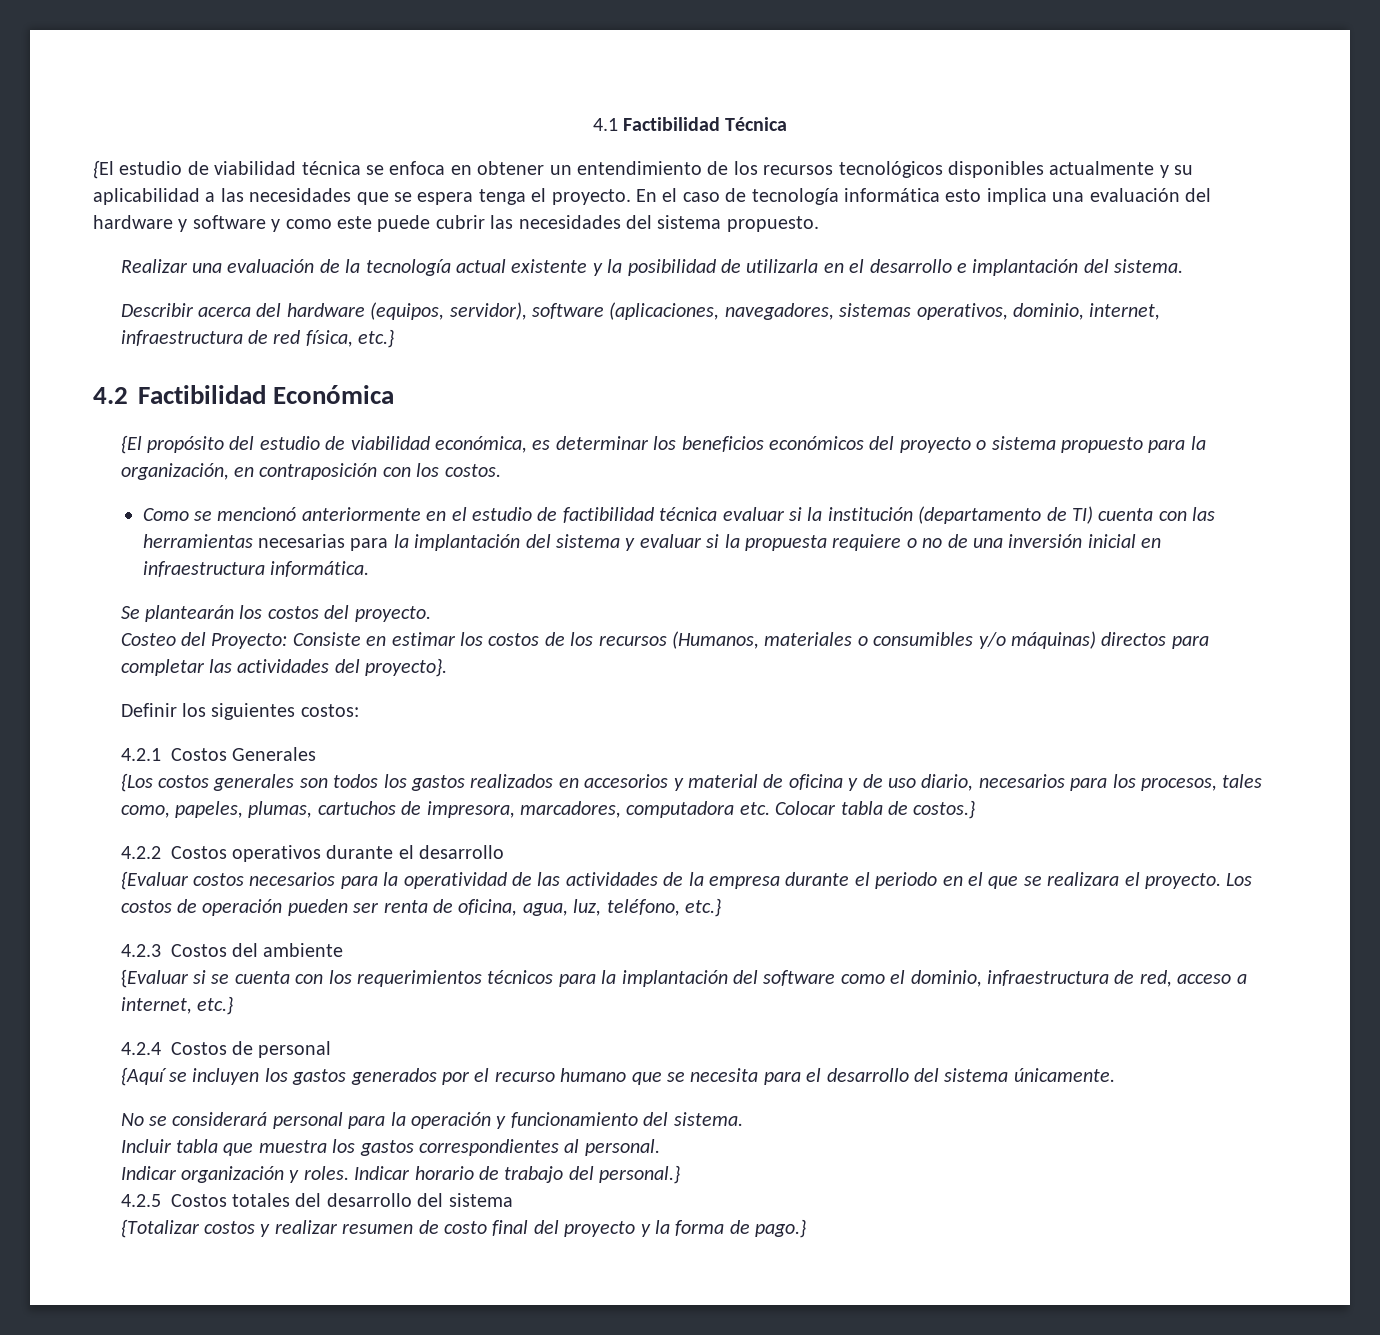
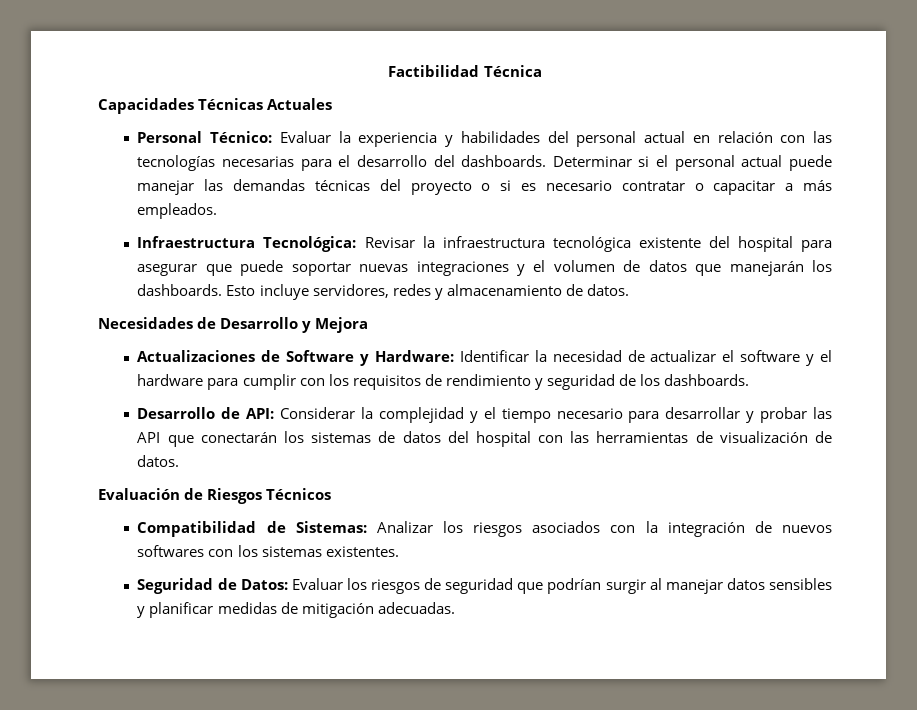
- 4.1 Factibilidad Técnica
+ Factibilidad Técnica
- {El estudio de viabilidad técnica se enfoca en obtener un entendimiento de los recursos tecnológicos disponibles actualmente y su aplicabilidad a las necesidades que se espera tenga el proyecto. En el caso de tecnología informática esto implica una evaluación del hardware y software y como este puede cubrir las necesidades del sistema propuesto.
- Realizar una evaluación de la tecnología actual existente y la posibilidad de utilizarla en el desarrollo e implantación del sistema.
- Describir acerca del hardware (equipos, servidor), software (aplicaciones, navegadores, sistemas operativos, dominio, internet, infraestructura de red física, etc.}
- 4.2 Factibilidad Económica
- {El propósito del estudio de viabilidad económica, es determinar los beneficios económicos del proyecto o sistema propuesto para la organización, en contraposición con los costos.
- Como se mencionó anteriormente en el estudio de factibilidad técnica evaluar si la institución (departamento de TI) cuenta con las herramientas necesarias para la implantación del sistema y evaluar si la propuesta requiere o no de una inversión inicial en infraestructura informática.
- Se plantearán los costos del proyecto.
- Costeo del Proyecto: Consiste en estimar los costos de los recursos (Humanos, materiales o consumibles y/o máquinas) directos para completar las actividades del proyecto}.
- Definir los siguientes costos:
- 4.2.1 Costos Generales
- {Los costos generales son todos los gastos realizados en accesorios y material de oficina y de uso diario, necesarios para los procesos, tales como, papeles, plumas, cartuchos de impresora, marcadores, computadora etc. Colocar tabla de costos.}
- 4.2.2 Costos operativos durante el desarrollo
- {Evaluar costos necesarios para la operatividad de las actividades de la empresa durante el periodo en el que se realizara el proyecto. Los costos de operación pueden ser renta de oficina, agua, luz, teléfono, etc.}
- 4.2.3 Costos del ambiente
- {Evaluar si se cuenta con los requerimientos técnicos para la implantación del software como el dominio, infraestructura de red, acceso a internet, etc.}
- 4.2.4 Costos de personal
- {Aquí se incluyen los gastos generados por el recurso humano que se necesita para el desarrollo del sistema únicamente.
- No se considerará personal para la operación y funcionamiento del sistema.
- Incluir tabla que muestra los gastos correspondientes al personal.
- Indicar organización y roles. Indicar horario de trabajo del personal.}
- 4.2.5 Costos totales del desarrollo del sistema
- {Totalizar costos y realizar resumen de costo final del proyecto y la forma de pago.}
+ Capacidades Técnicas Actuales
+ Personal Técnico: Evaluar la experiencia y habilidades del personal actual en relación con las tecnologías necesarias para el desarrollo del dashboards. Determinar si el personal actual puede manejar las demandas técnicas del proyecto o si es necesario contratar o capacitar a más empleados.
+ Infraestructura Tecnológica: Revisar la infraestructura tecnológica existente del hospital para asegurar que puede soportar nuevas integraciones y el volumen de datos que manejarán los dashboards. Esto incluye servidores, redes y almacenamiento de datos.
+ Necesidades de Desarrollo y Mejora
+ Actualizaciones de Software y Hardware: Identificar la necesidad de actualizar el software y el hardware para cumplir con los requisitos de rendimiento y seguridad de los dashboards.
+ Desarrollo de API: Considerar la complejidad y el tiempo necesario para desarrollar y probar las API que conectarán los sistemas de datos del hospital con las herramientas de visualización de datos.
+ Evaluación de Riesgos Técnicos
+ Compatibilidad de Sistemas: Analizar los riesgos asociados con la integración de nuevos softwares con los sistemas existentes.
+ Seguridad de Datos: Evaluar los riesgos de seguridad que podrían surgir al manejar datos sensibles y planificar medidas de mitigación adecuadas.

